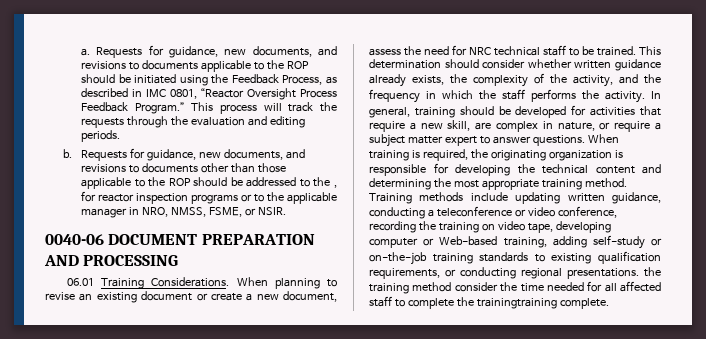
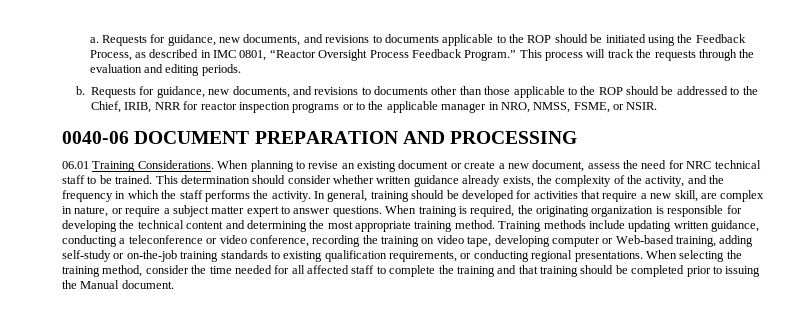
- Requests for guidance, new documents, and revisions to documents other than those applicable to the ROP should be addressed to the , for reactor inspection programs or to the applicable manager in NRO, NMSS, FSME, or NSIR.
+ Requests for guidance, new documents, and revisions to documents other than those applicable to the ROP should be addressed to the Chief, IRIB, NRR for reactor inspection programs or to the applicable manager in NRO, NMSS, FSME, or NSIR.
- Training methods include updating written guidance, conducting a teleconference or video conference, recording the training on video tape, developing computer or Web-based training, adding self-study or on-the-job training standards to existing qualification requirements, or conducting regional presentations. the training method consider the time needed for all affected staff to complete the trainingtraining complete.
+ Training methods include updating written guidance, conducting a teleconference or video conference, recording the training on video tape, developing computer or Web-based training, adding self-study or on-the-job training standards to existing qualification requirements, or conducting regional presentations. When selecting the training method, consider the time needed for all affected staff to complete the training and that training should be completed prior to issuing the Manual document.

